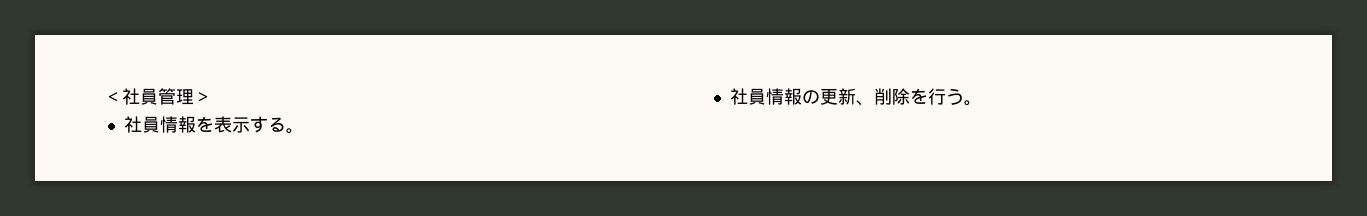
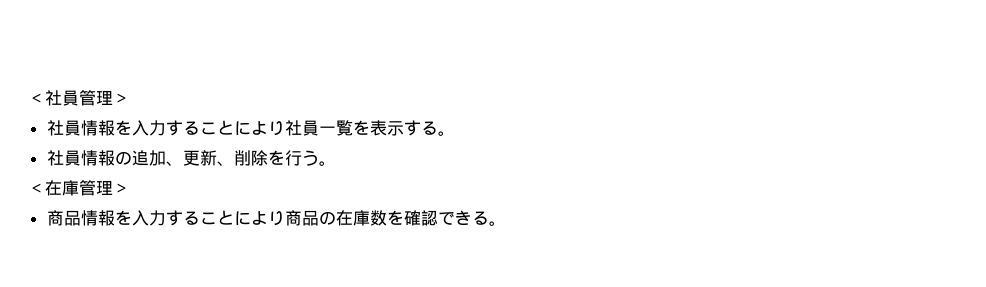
- 社員情報を表示する。
+ 社員情報を入力することにより社員一覧を表示する。
- 社員情報の更新、削除を行う。
+ 社員情報の追加、更新、削除を行う。
+ ＜在庫管理＞
+ 商品情報を入力することにより商品の在庫数を確認できる。

